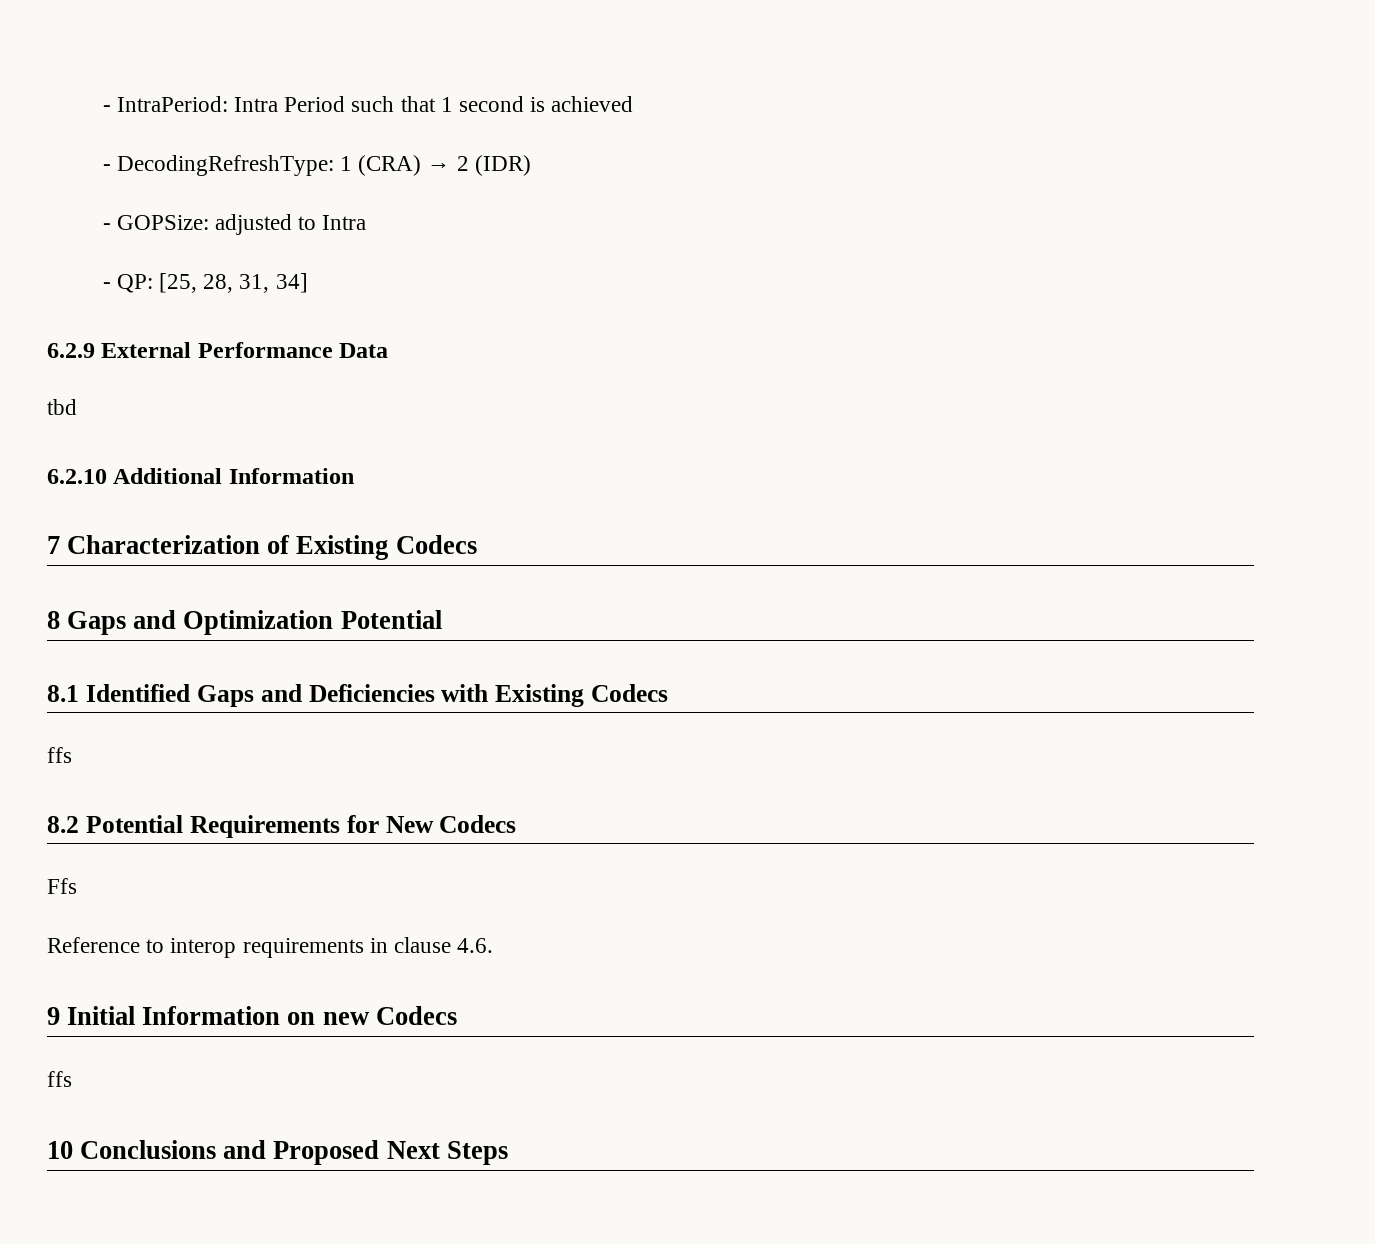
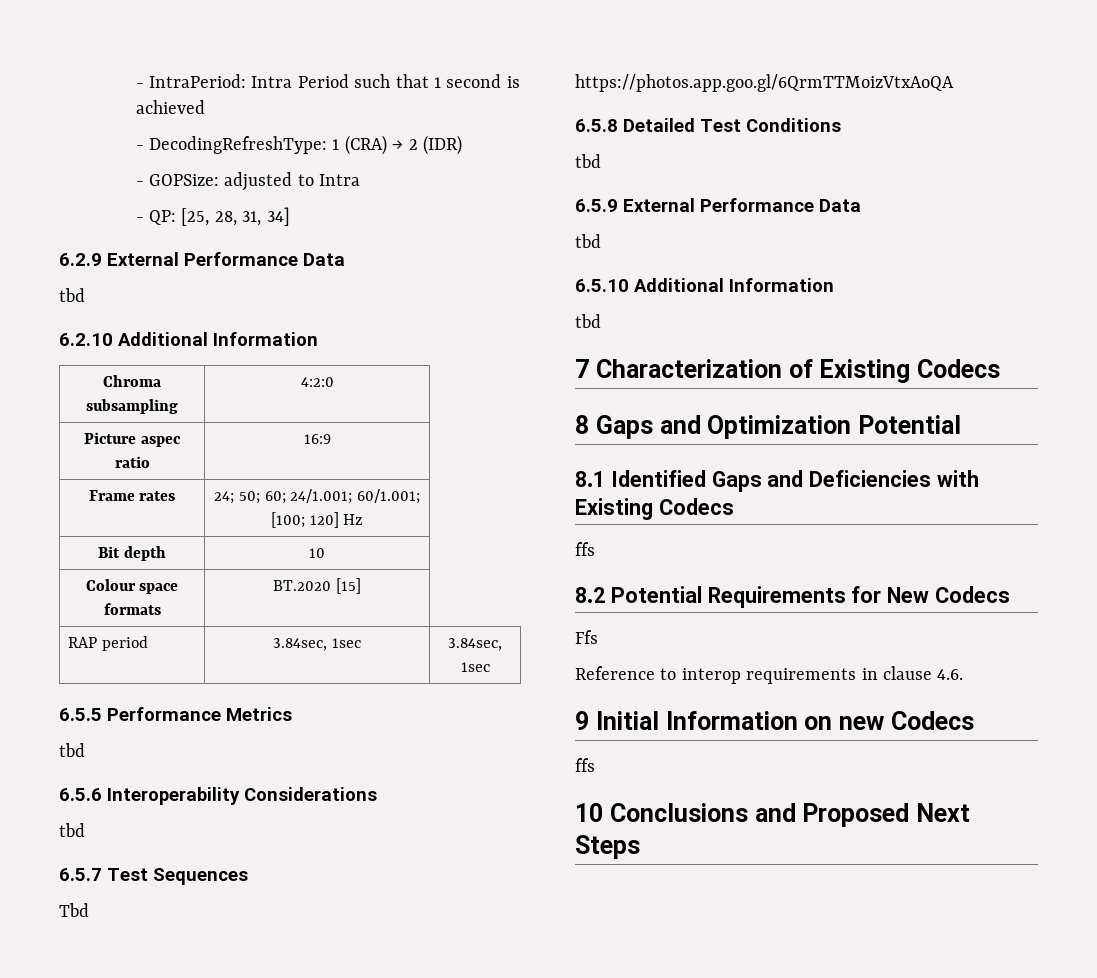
+ Chroma subsampling | 4:2:0
+ Picture aspec ratio | 16:9
+ Frame rates | 24; 50; 60; 24/1.001; 60/1.001; [100; 120] Hz
+ Bit depth | 10
+ Colour space formats | BT.2020 [15]
+ RAP period | 3.84sec, 1sec | 3.84sec, 1sec
+ 6.5.5 Performance Metrics
+ tbd
+ 6.5.6 Interoperability Considerations
+ tbd
+ 6.5.7 Test Sequences
+ Tbd
+ https://photos.app.goo.gl/6QrmTTMoizVtxAoQA
+ 6.5.8 Detailed Test Conditions
+ tbd
+ 6.5.9 External Performance Data
+ tbd
+ 6.5.10 Additional Information
+ tbd

